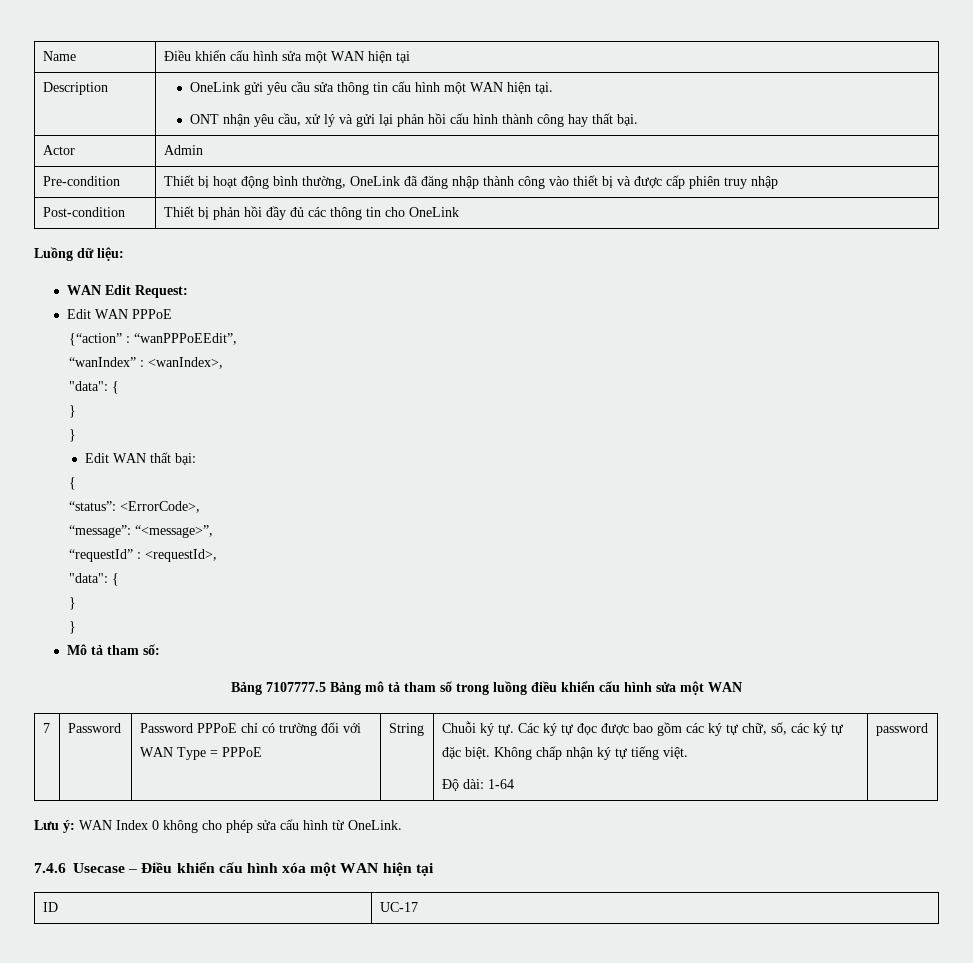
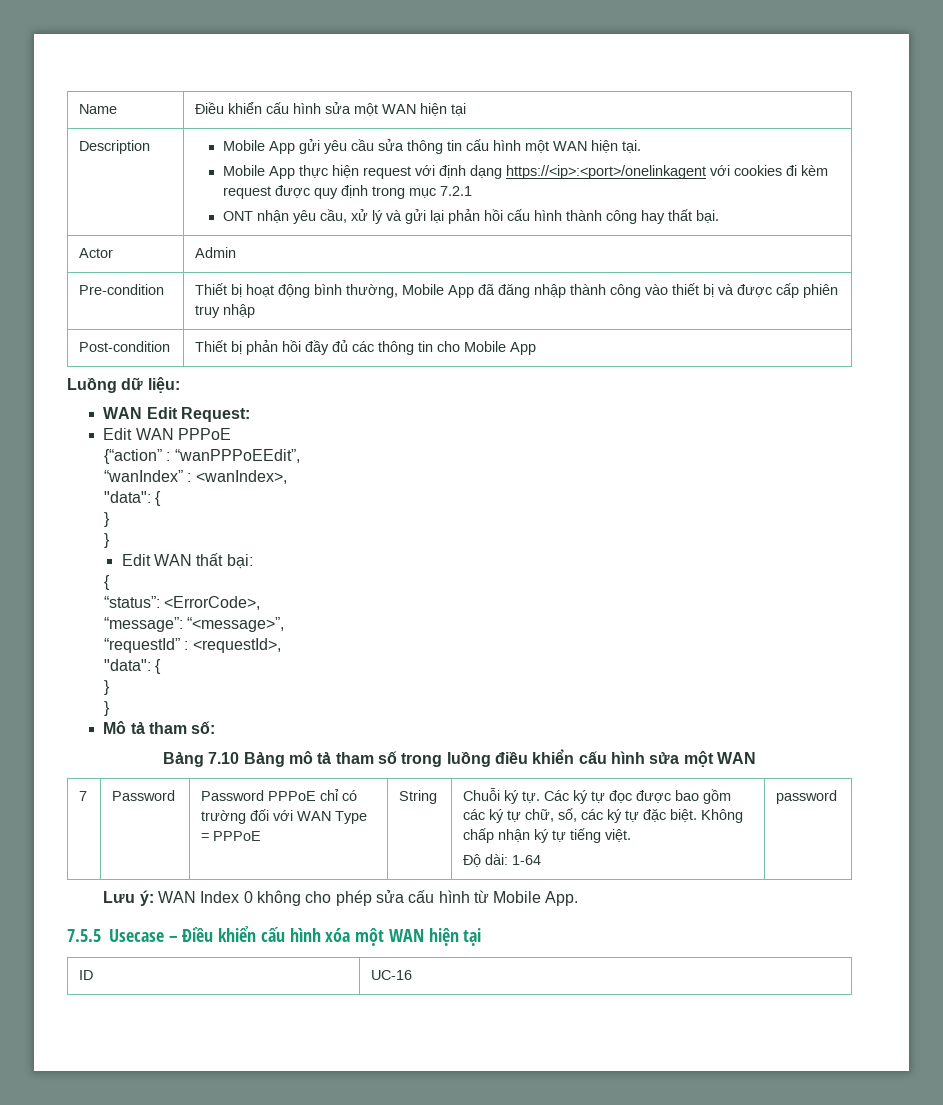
- OneLink gửi yêu cầu sửa thông tin cấu hình một WAN hiện tại.
+ Mobile App gửi yêu cầu sửa thông tin cấu hình một WAN hiện tại.
+ Mobile App thực hiện request với định dạng https://<ip>:<port>/onelinkagent với cookies đi kèm request được quy định trong mục 7.2.1
- Pre-condition | Thiết bị hoạt động bình thường, OneLink đã đăng nhập thành công vào thiết bị và được cấp phiên truy nhập
+ Pre-condition | Thiết bị hoạt động bình thường, Mobile App đã đăng nhập thành công vào thiết bị và được cấp phiên truy nhập
- Post-condition | Thiết bị phản hồi đầy đủ các thông tin cho OneLink
+ Post-condition | Thiết bị phản hồi đầy đủ các thông tin cho Mobile App
- Bảng 7107777.5 Bảng mô tả tham số trong luồng điều khiển cấu hình sửa một WAN
+ Bảng 7.10 Bảng mô tả tham số trong luồng điều khiển cấu hình sửa một WAN
- Lưu ý: WAN Index 0 không cho phép sửa cấu hình từ OneLink.
- 7.4.6 Usecase – Điều khiển cấu hình xóa một WAN hiện tại
+ Lưu ý: WAN Index 0 không cho phép sửa cấu hình từ Mobile App.
+ 7.5.5 Usecase – Điều khiển cấu hình xóa một WAN hiện tại
- ID | UC-17
+ ID | UC-16

